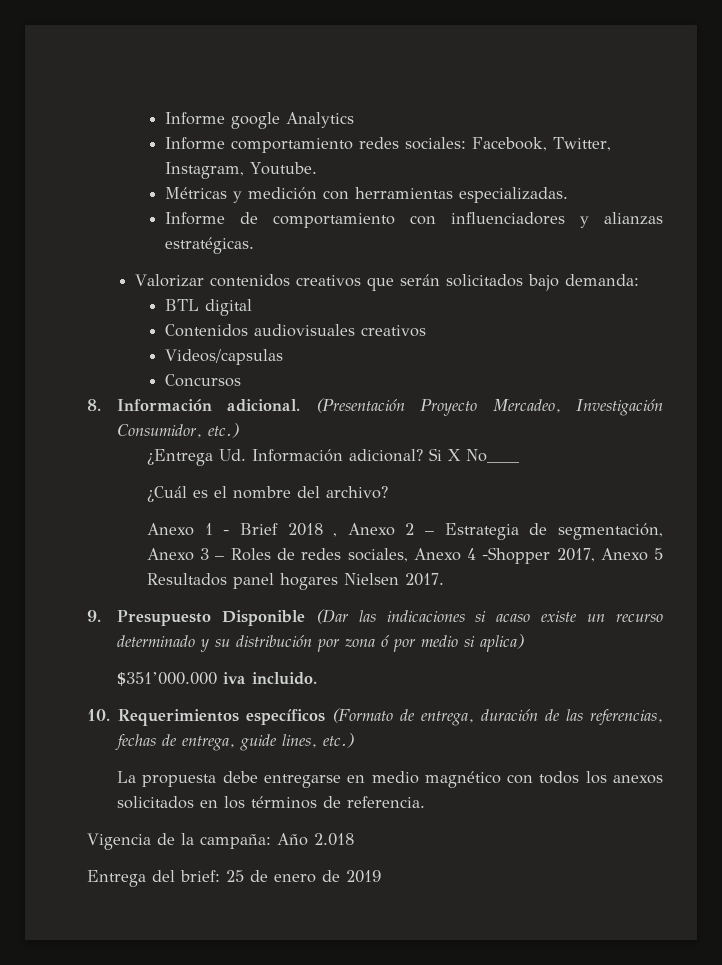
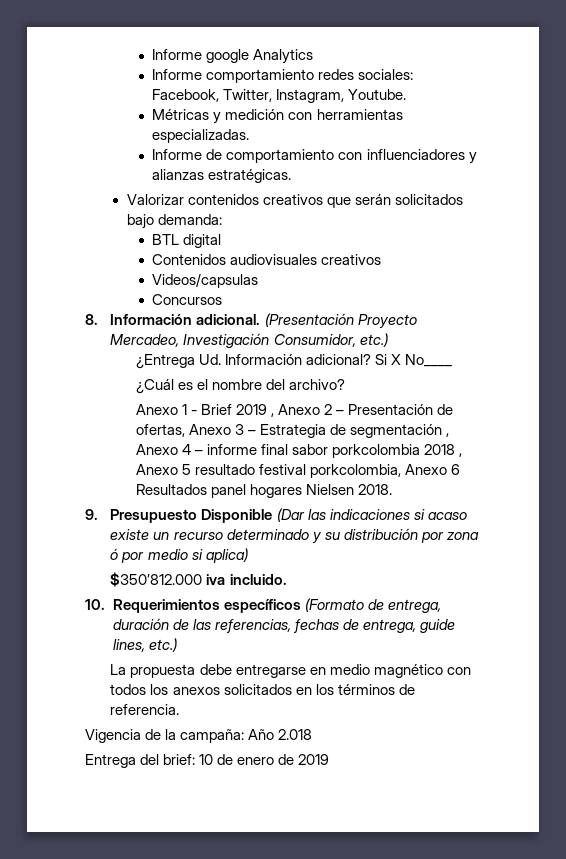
- Anexo 1 - Brief 2018 , Anexo 2 – Estrategia de segmentación, Anexo 3 – Roles de redes sociales, Anexo 4 -Shopper 2017, Anexo 5 Resultados panel hogares Nielsen 2017.
+ Anexo 1 - Brief 2019 , Anexo 2 – Presentación de ofertas, Anexo 3 – Estrategia de segmentación , Anexo 4 – informe final sabor porkcolombia 2018 , Anexo 5 resultado festival porkcolombia, Anexo 6 Resultados panel hogares Nielsen 2018.
- $351’000.000 iva incluido.
+ $350’812.000 iva incluido.
- Entrega del brief: 25 de enero de 2019
+ Entrega del brief: 10 de enero de 2019

